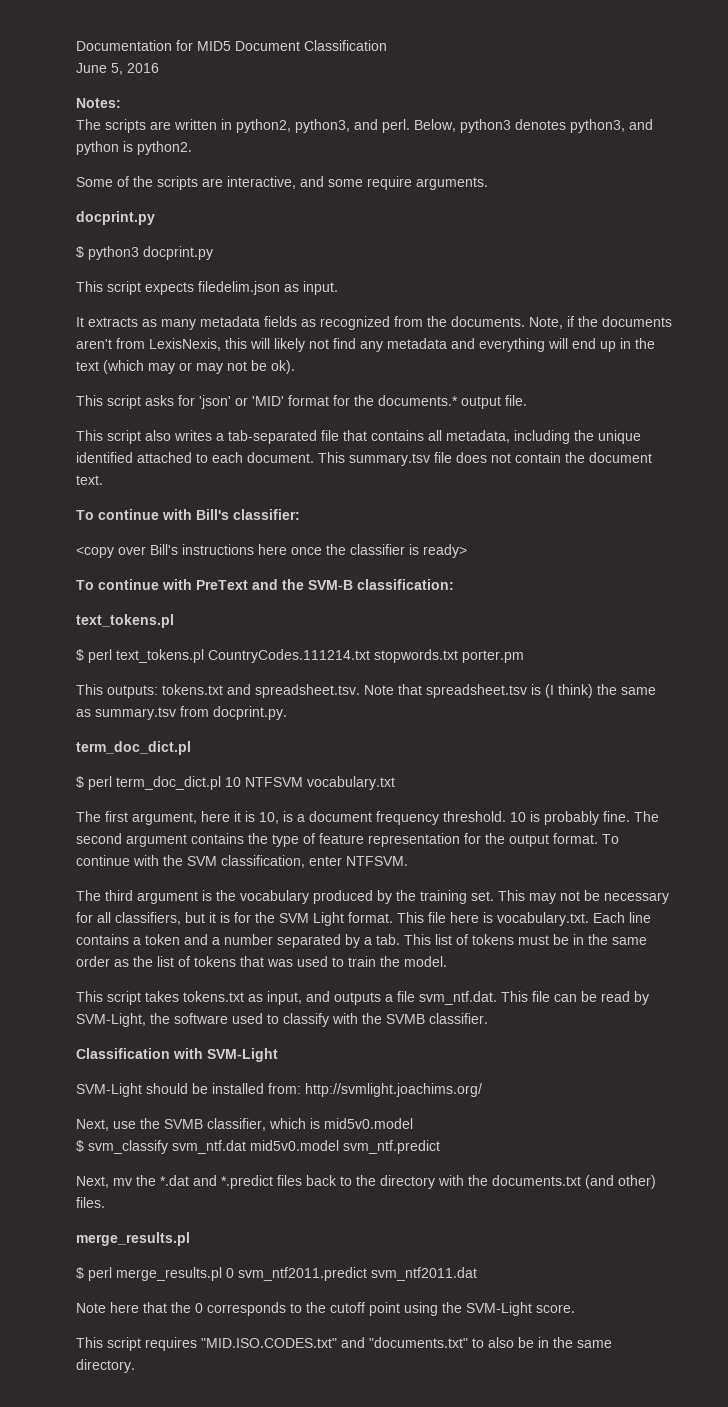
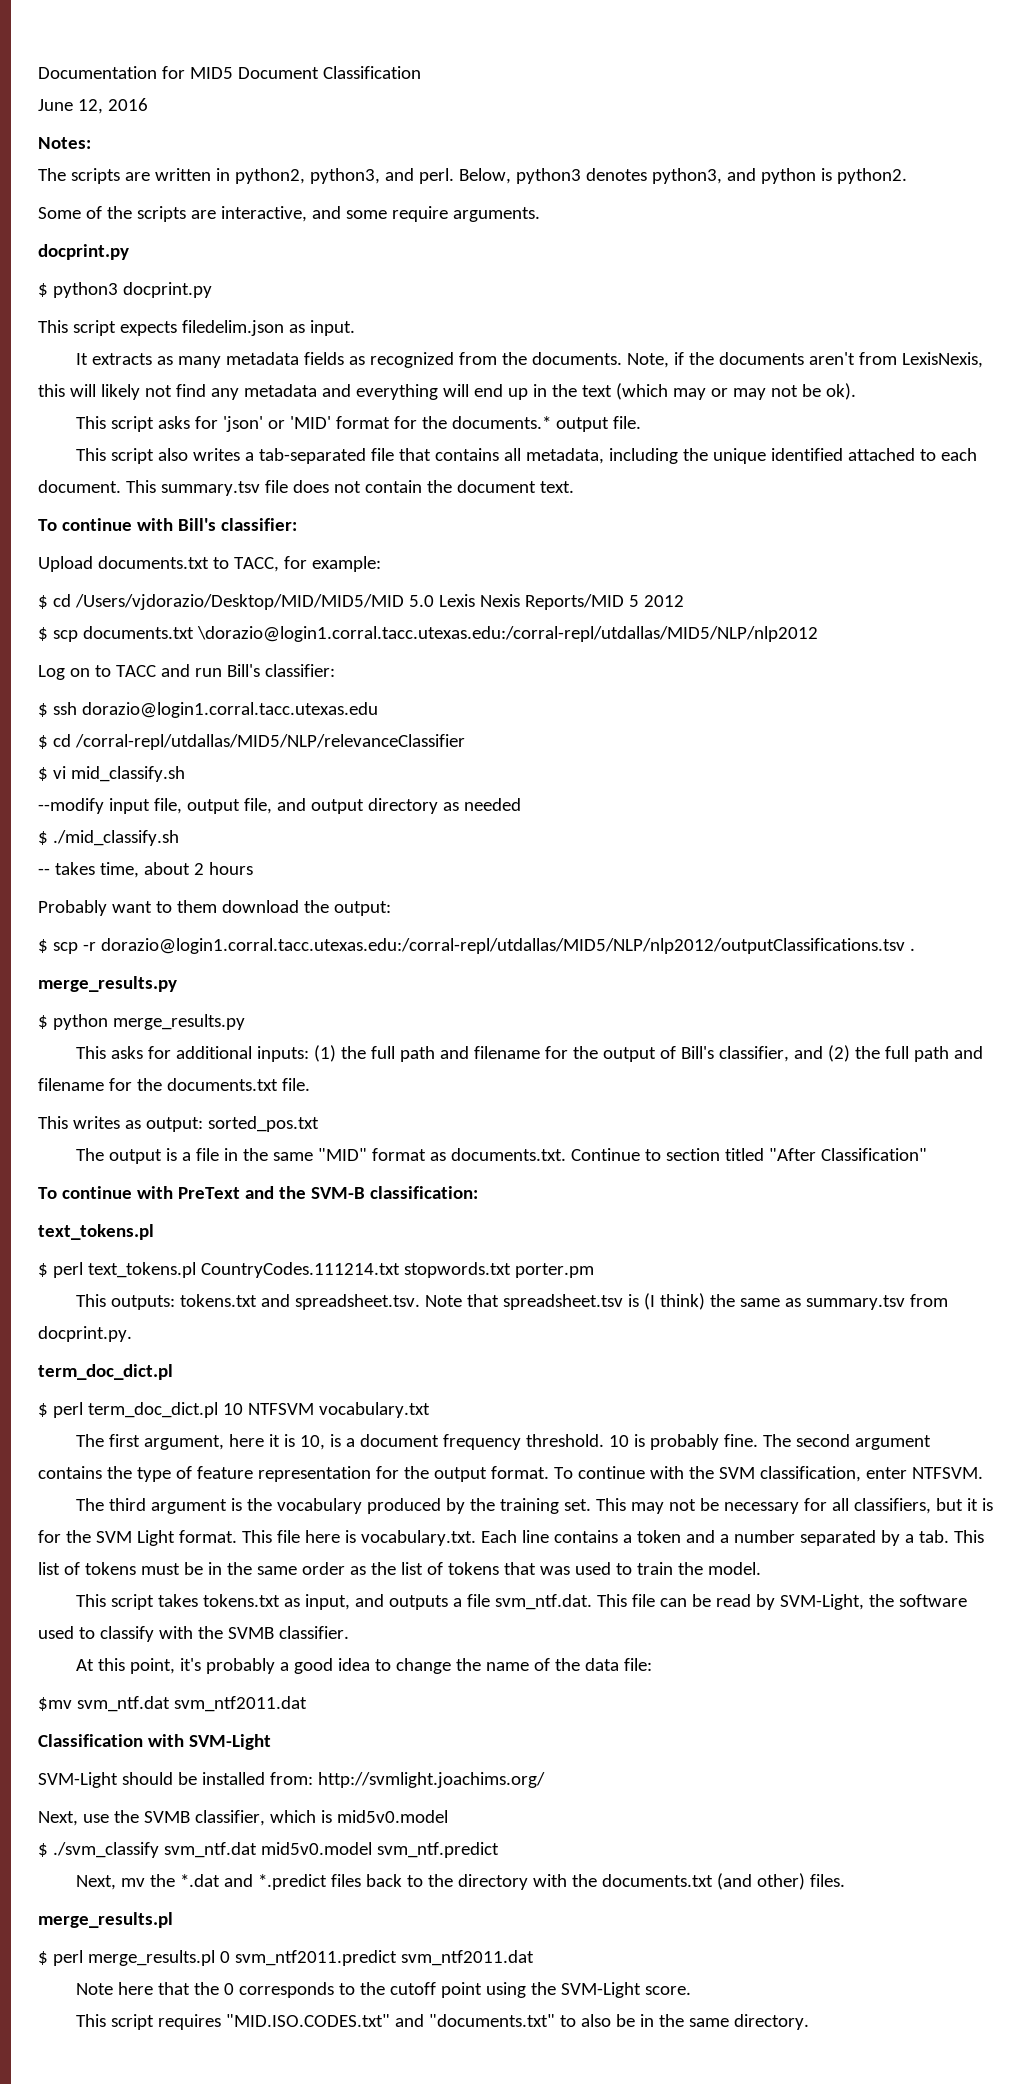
- June 5, 2016
+ June 12, 2016
- <copy over Bill's instructions here once the classifier is ready>
+ Upload documents.txt to TACC, for example:
+ $ cd /Users/vjdorazio/Desktop/MID/MID5/MID 5.0 Lexis Nexis Reports/MID 5 2012
+ $ scp documents.txt \dorazio@login1.corral.tacc.utexas.edu:/corral-repl/utdallas/MID5/NLP/nlp2012
+ Log on to TACC and run Bill's classifier:
+ $ ssh dorazio@login1.corral.tacc.utexas.edu
+ $ cd /corral-repl/utdallas/MID5/NLP/relevanceClassifier
+ $ vi mid_classify.sh
+ --modify input file, output file, and output directory as needed
+ $ ./mid_classify.sh
+ -- takes time, about 2 hours
+ Probably want to them download the output:
+ $ scp -r dorazio@login1.corral.tacc.utexas.edu:/corral-repl/utdallas/MID5/NLP/nlp2012/outputClassifications.tsv .
+ merge_results.py
+ $ python merge_results.py
+ This asks for additional inputs: (1) the full path and filename for the output of Bill's classifier, and (2) the full path and filename for the documents.txt file.
+ This writes as output: sorted_pos.txt
+ The output is a file in the same "MID" format as documents.txt. Continue to section titled "After Classification"
+ At this point, it's probably a good idea to change the name of the data file:
+ $mv svm_ntf.dat svm_ntf2011.dat
- $ svm_classify svm_ntf.dat mid5v0.model svm_ntf.predict
+ $ ./svm_classify svm_ntf.dat mid5v0.model svm_ntf.predict

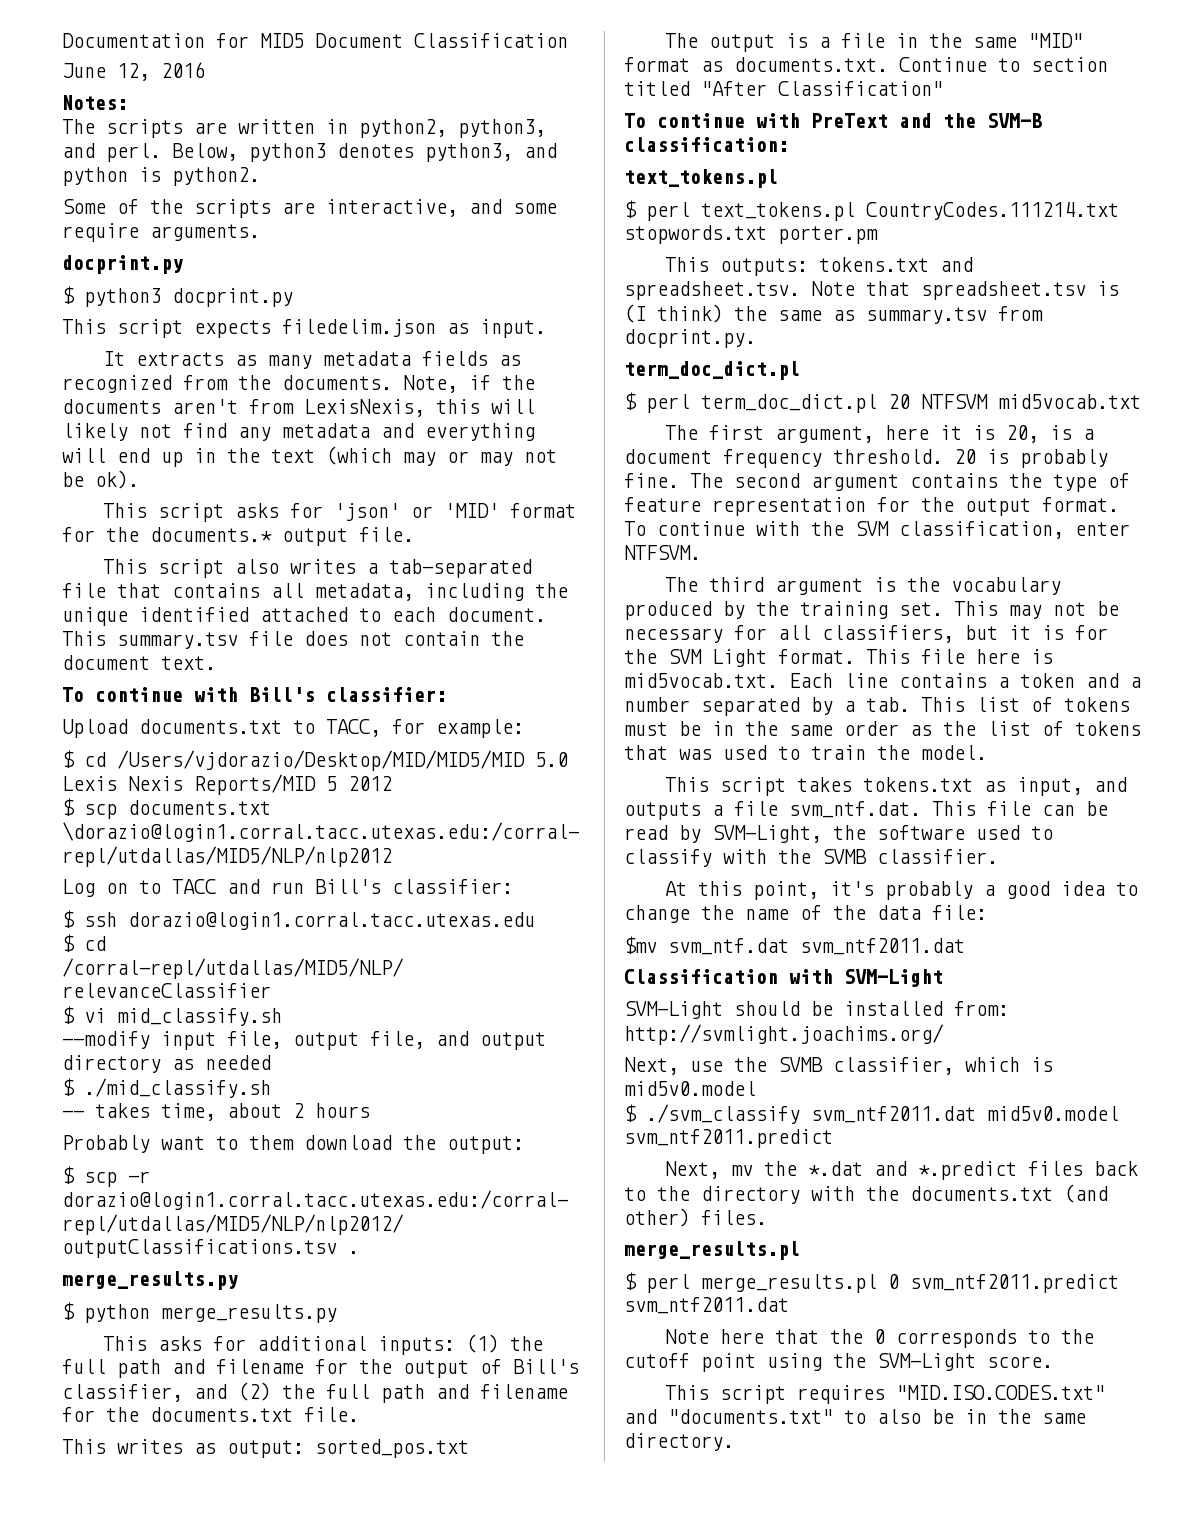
- $ perl term_doc_dict.pl 10 NTFSVM vocabulary.txt
+ $ perl term_doc_dict.pl 20 NTFSVM mid5vocab.txt
- The first argument, here it is 10, is a document frequency threshold.
+ The first argument, here it is 20, is a document frequency threshold.
- 10 is probably fine.
+ 20 is probably fine.
- This file here is vocabulary.txt. Each line contains a token and a number separated by a tab. This list of tokens must be in the same order as the list of tokens that was used to train the model.
+ This file here is mid5vocab.txt. Each line contains a token and a number separated by a tab. This list of tokens must be in the same order as the list of tokens that was used to train the model.
- $ ./svm_classify svm_ntf.dat mid5v0.model svm_ntf.predict
+ $ ./svm_classify svm_ntf2011.dat mid5v0.model svm_ntf2011.predict

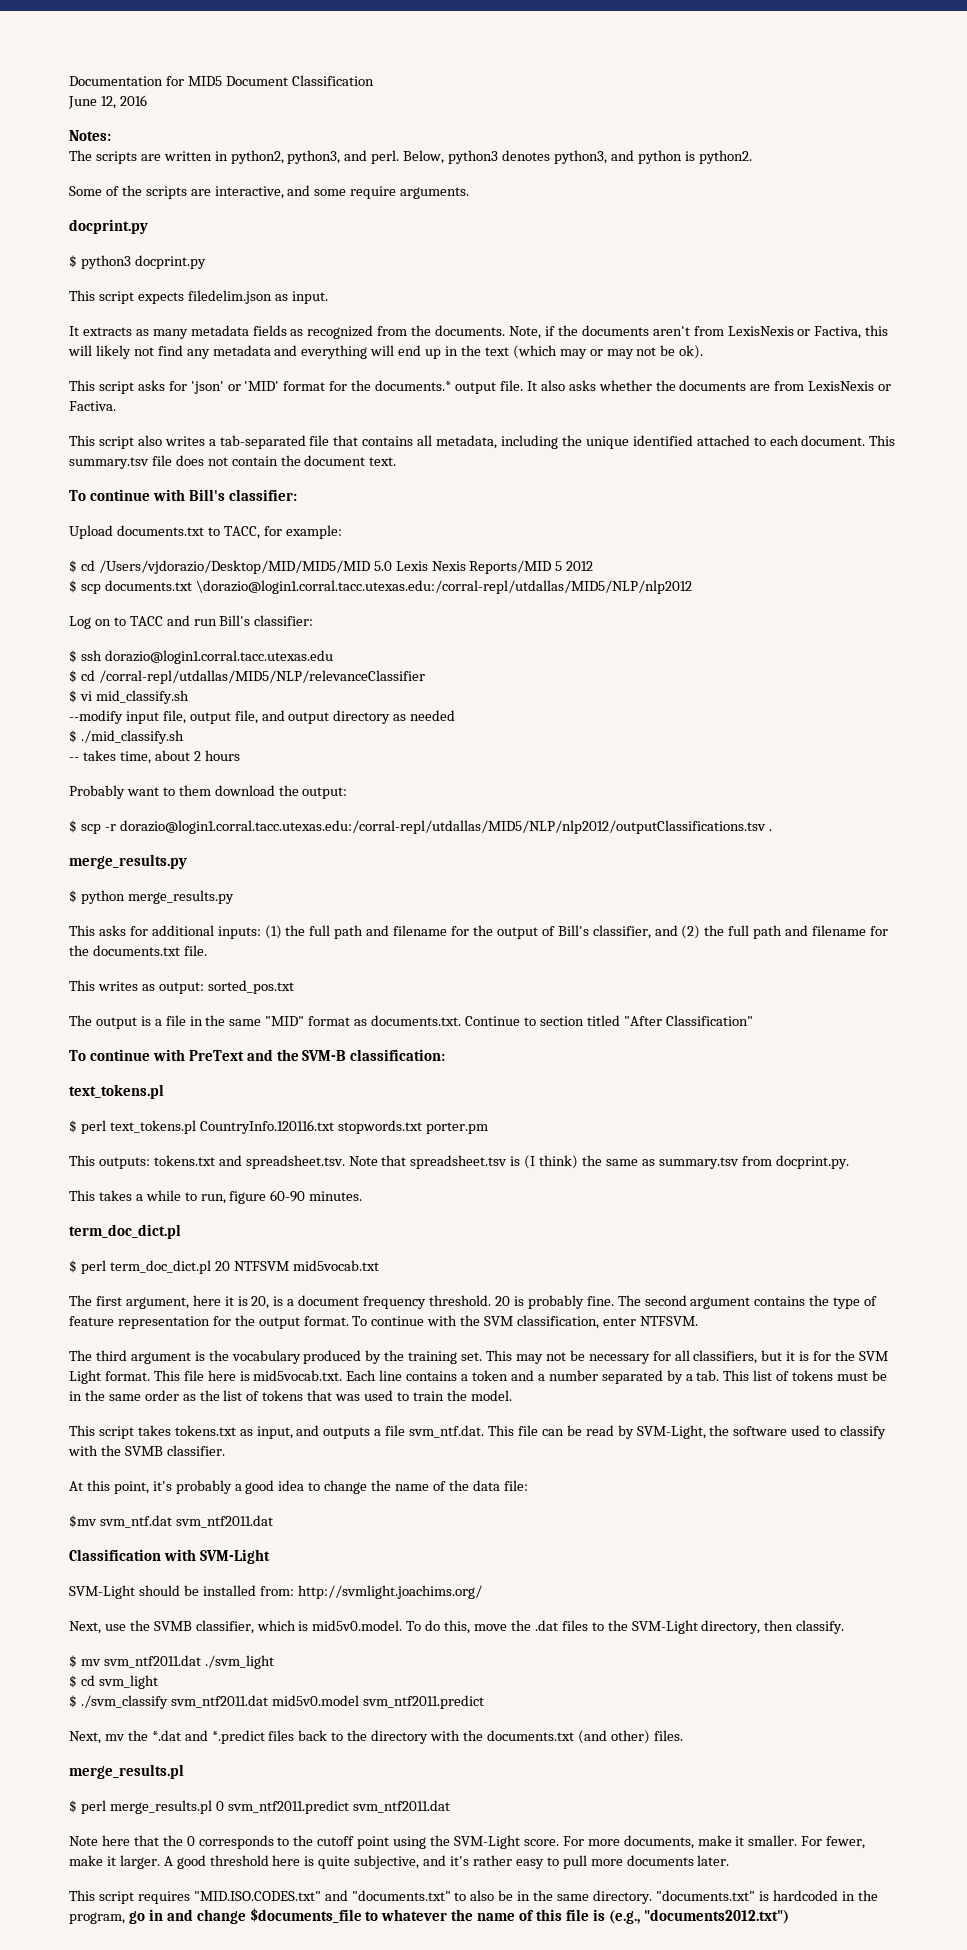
- Note, if the documents aren't from LexisNexis, this will likely not find any metadata and everything will end up in the text (which may or may not be ok).
+ Note, if the documents aren't from LexisNexis or Factiva, this will likely not find any metadata and everything will end up in the text (which may or may not be ok).
+ It also asks whether the documents are from LexisNexis or Factiva.
- $ perl text_tokens.pl CountryCodes.111214.txt stopwords.txt porter.pm
+ $ perl text_tokens.pl CountryInfo.120116.txt stopwords.txt porter.pm
+ This takes a while to run, figure 60-90 minutes.
- Next, use the SVMB classifier, which is mid5v0.model
+ Next, use the SVMB classifier, which is mid5v0.model. To do this, move the .dat files to the SVM-Light directory, then classify.
+ $ mv svm_ntf2011.dat ./svm_light
+ $ cd svm_light
+ For more documents, make it smaller. For fewer, make it larger. A good threshold here is quite subjective, and it's rather easy to pull more documents later.
+ "documents.txt" is hardcoded in the program, go in and change $documents_file to whatever the name of this file is (e.g., "documents2012.txt")

